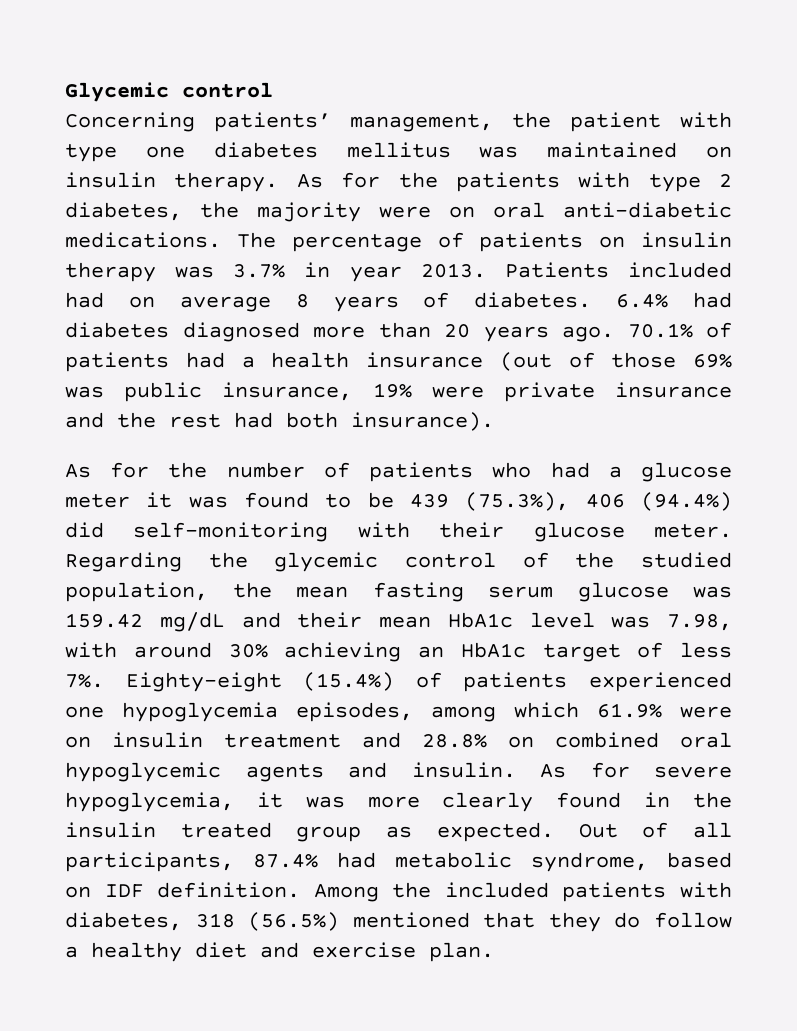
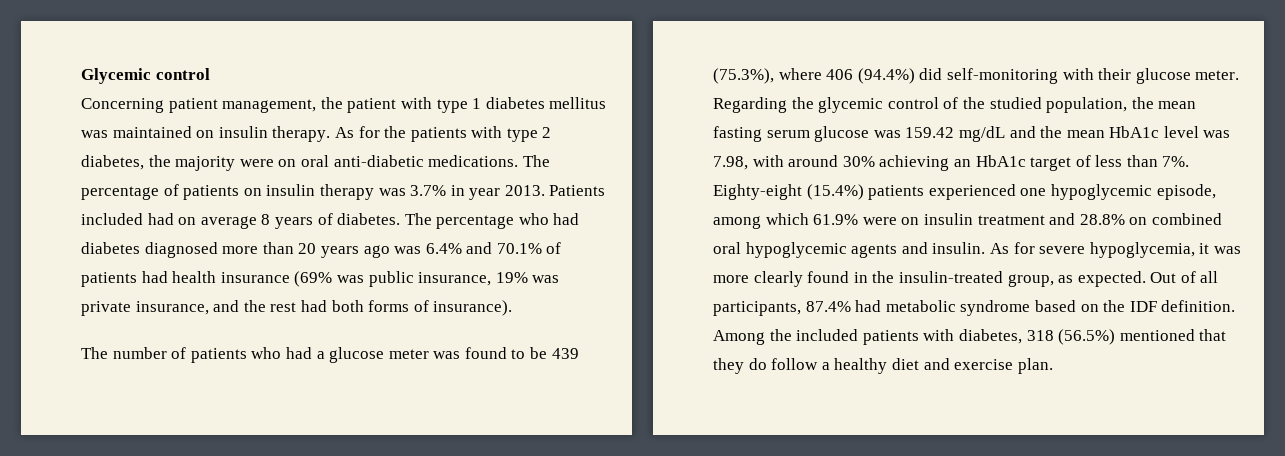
- Concerning patients’ management, the patient with type one diabetes mellitus was maintained on insulin therapy.
+ Concerning patient management, the patient with type 1 diabetes mellitus was maintained on insulin therapy.
- 6.4% had diabetes diagnosed more than 20 years ago. 70.1% of patients had a health insurance (out of those 69% was public insurance, 19% were private insurance and the rest had both insurance).
+ The percentage who had diabetes diagnosed more than 20 years ago was 6.4% and 70.1% of patients had health insurance (69% was public insurance, 19% was private insurance, and the rest had both forms of insurance).
- As for the number of patients who had a glucose meter it was found to be 439 (75.3%), 406 (94.4%) did self-monitoring with their glucose meter.
+ The number of patients who had a glucose meter was found to be 439 (75.3%), where 406 (94.4%) did self-monitoring with their glucose meter.
- Regarding the glycemic control of the studied population, the mean fasting serum glucose was 159.42 mg/dL and their mean HbA1c level was 7.98, with around 30% achieving an HbA1c target of less 7%.
+ Regarding the glycemic control of the studied population, the mean fasting serum glucose was 159.42 mg/dL and the mean HbA1c level was 7.98, with around 30% achieving an HbA1c target of less than 7%.
- Eighty-eight (15.4%) of patients experienced one hypoglycemia episodes, among which 61.9% were on insulin treatment and 28.8% on combined oral hypoglycemic agents and insulin.
+ Eighty-eight (15.4%) patients experienced one hypoglycemic episode, among which 61.9% were on insulin treatment and 28.8% on combined oral hypoglycemic agents and insulin.
- As for severe hypoglycemia, it was more clearly found in the insulin treated group as expected.
+ As for severe hypoglycemia, it was more clearly found in the insulin-treated group, as expected.
- Out of all participants, 87.4% had metabolic syndrome, based on IDF definition.
+ Out of all participants, 87.4% had metabolic syndrome based on the IDF definition.

